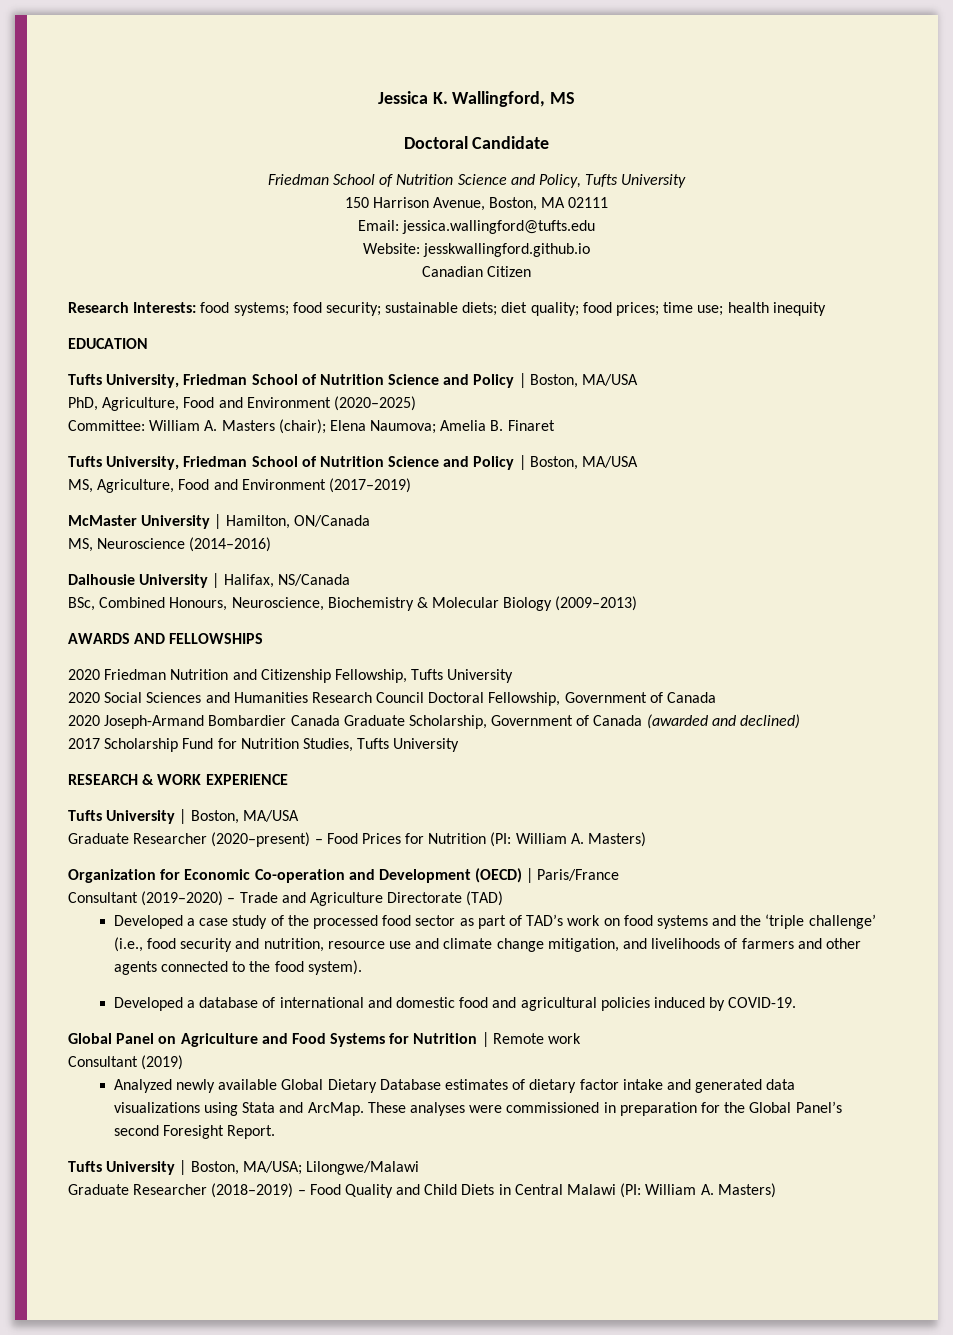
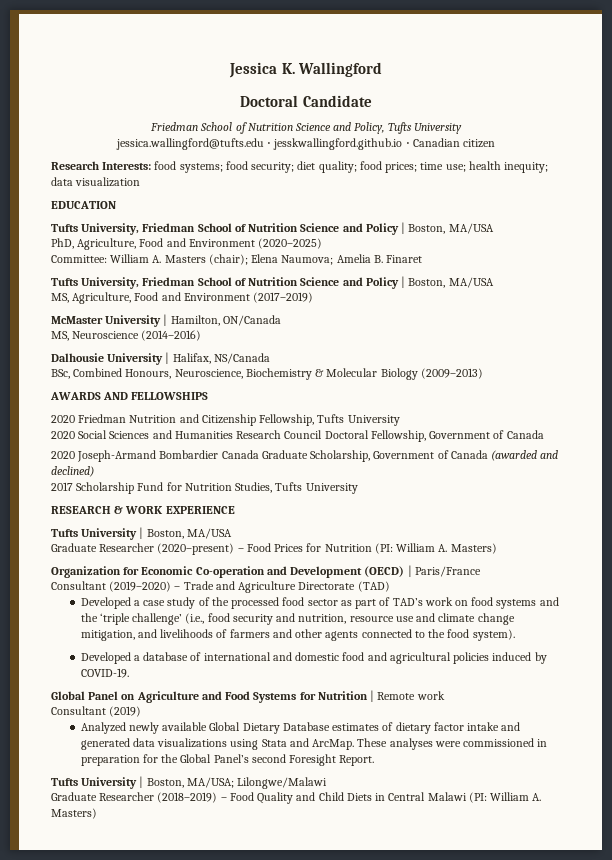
- Jessica K. Wallingford, MS
+ Jessica K. Wallingford
- 150 Harrison Avenue, Boston, MA 02111
- Email: jessica.wallingford@tufts.edu
- Website: jesskwallingford.github.io
- Canadian Citizen
+ jessica.wallingford@tufts.edu ⋅ jesskwallingford.github.io ⋅ Canadian citizen
- Research Interests: food systems; food security; sustainable diets; diet quality; food prices; time use; health inequity
+ Research Interests: food systems; food security; diet quality; food prices; time use; health inequity; data visualization

